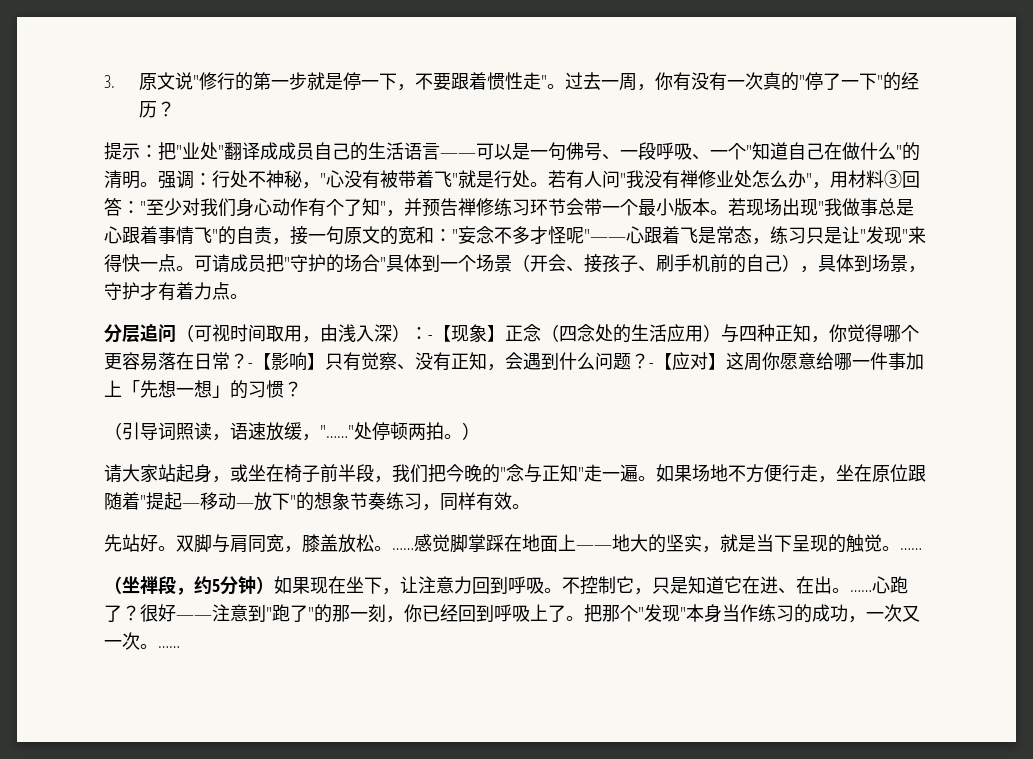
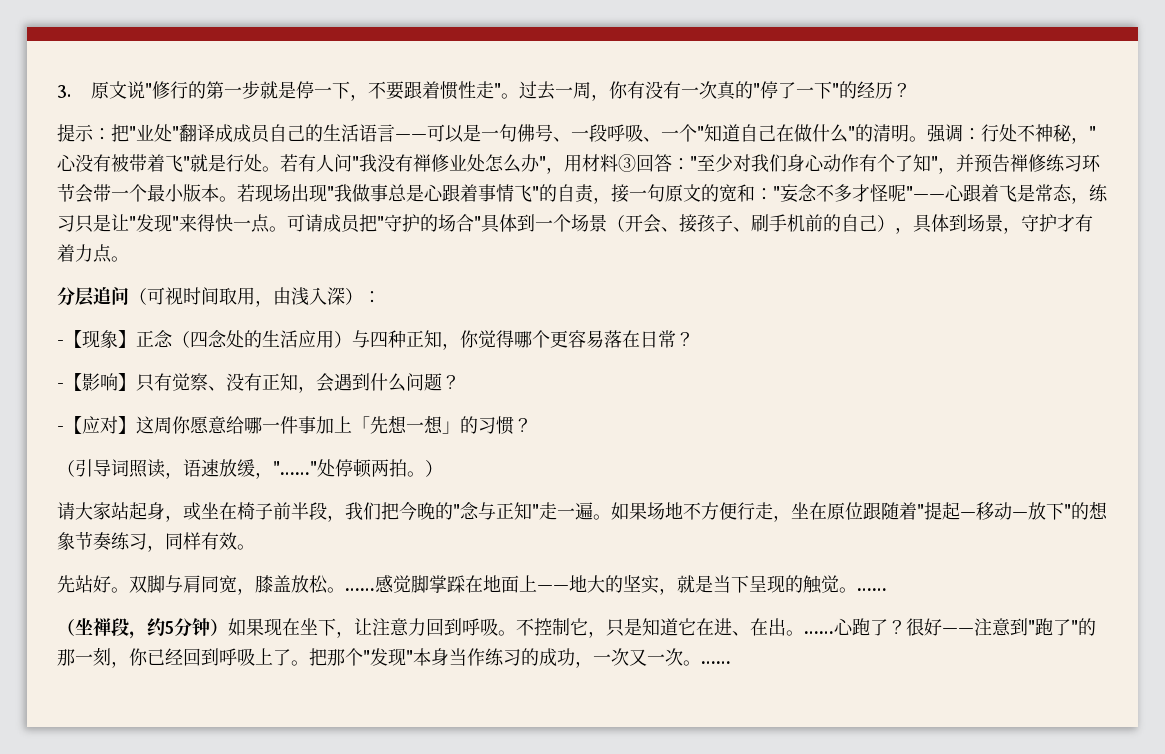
- 分层追问（可视时间取用，由浅入深）：-【现象】正念（四念处的生活应用）与四种正知，你觉得哪个更容易落在日常？-【影响】只有觉察、没有正知，会遇到什么问题？-【应对】这周你愿意给哪一件事加上「先想一想」的习惯？
+ 分层追问（可视时间取用，由浅入深）：
+ -【现象】正念（四念处的生活应用）与四种正知，你觉得哪个更容易落在日常？
+ -【影响】只有觉察、没有正知，会遇到什么问题？
+ -【应对】这周你愿意给哪一件事加上「先想一想」的习惯？

